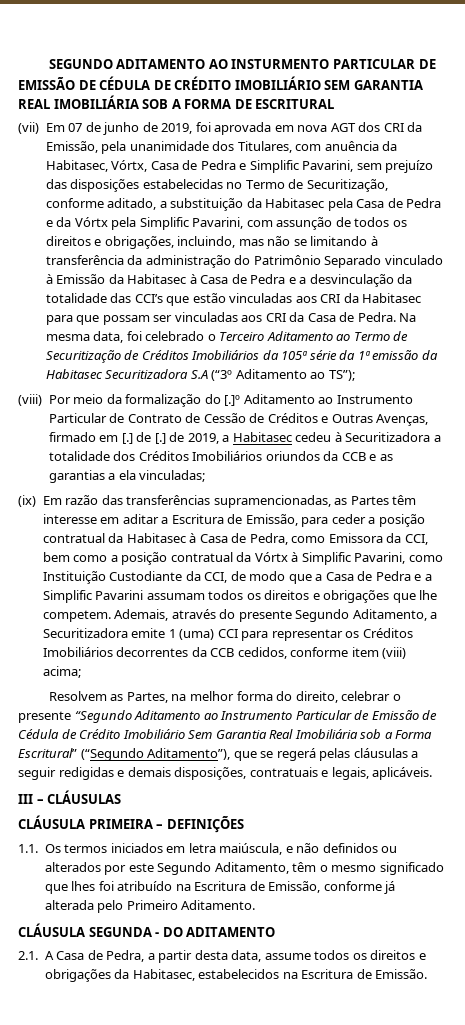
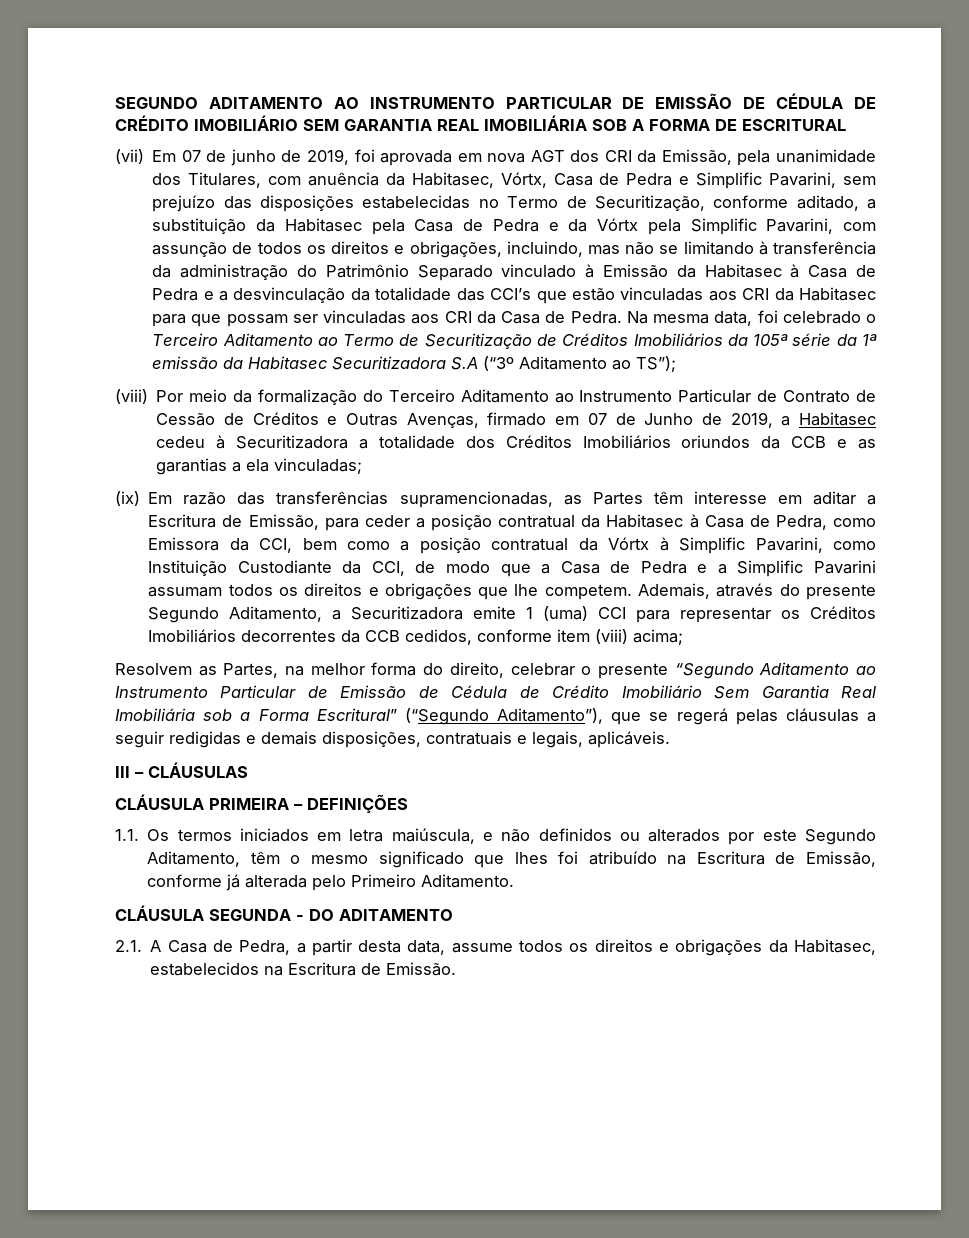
- SEGUNDO ADITAMENTO AO INSTURMENTO PARTICULAR DE EMISSÃO DE CÉDULA DE CRÉDITO IMOBILIÁRIO SEM GARANTIA REAL IMOBILIÁRIA SOB A FORMA DE ESCRITURAL
+ SEGUNDO ADITAMENTO AO INSTRUMENTO PARTICULAR DE EMISSÃO DE CÉDULA DE CRÉDITO IMOBILIÁRIO SEM GARANTIA REAL IMOBILIÁRIA SOB A FORMA DE ESCRITURAL
- (viii) Por meio da formalização do [.]º Aditamento ao Instrumento Particular de Contrato de Cessão de Créditos e Outras Avenças, firmado em [.] de [.] de 2019, a Habitasec cedeu à Securitizadora a totalidade dos Créditos Imobiliários oriundos da CCB e as garantias a ela vinculadas;
+ (viii) Por meio da formalização do Terceiro Aditamento ao Instrumento Particular de Contrato de Cessão de Créditos e Outras Avenças, firmado em 07 de Junho de 2019, a Habitasec cedeu à Securitizadora a totalidade dos Créditos Imobiliários oriundos da CCB e as garantias a ela vinculadas;

